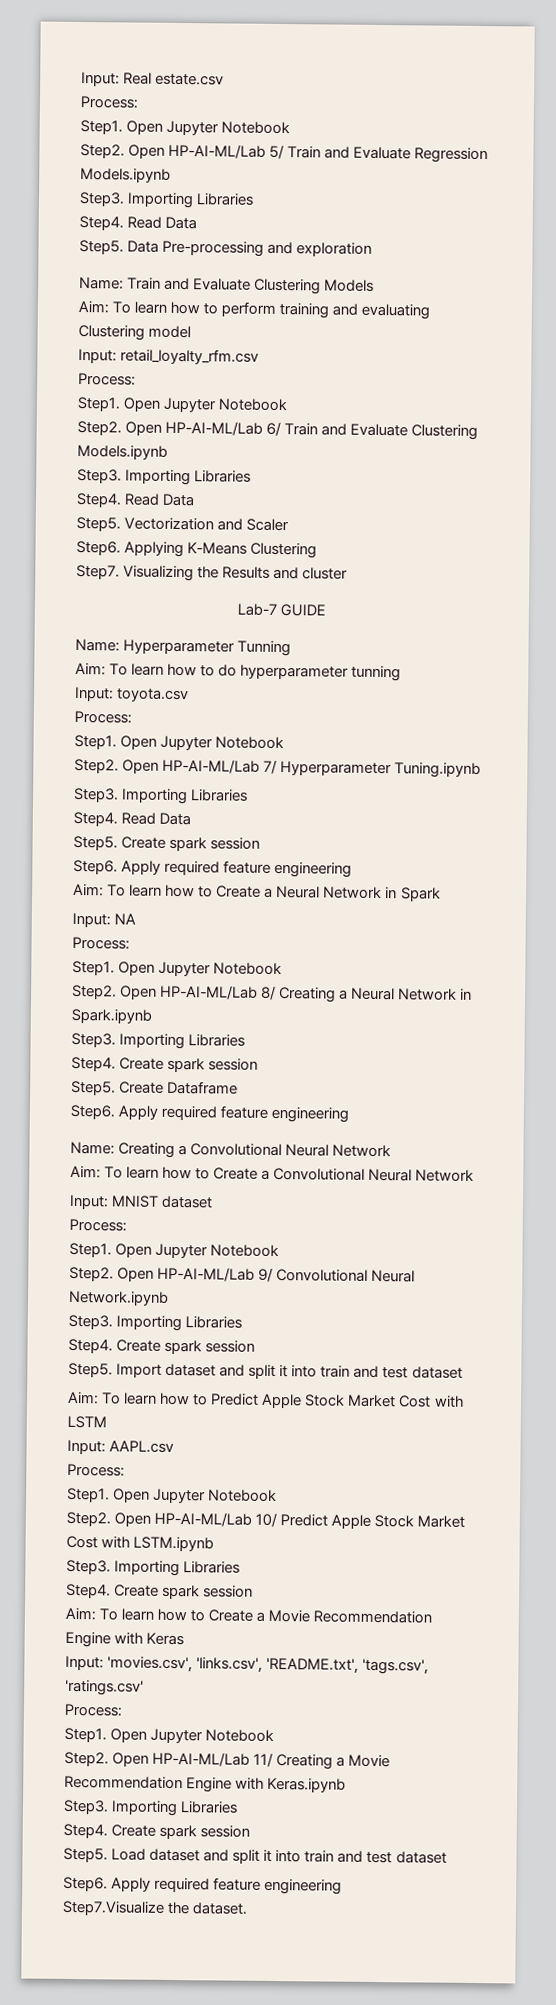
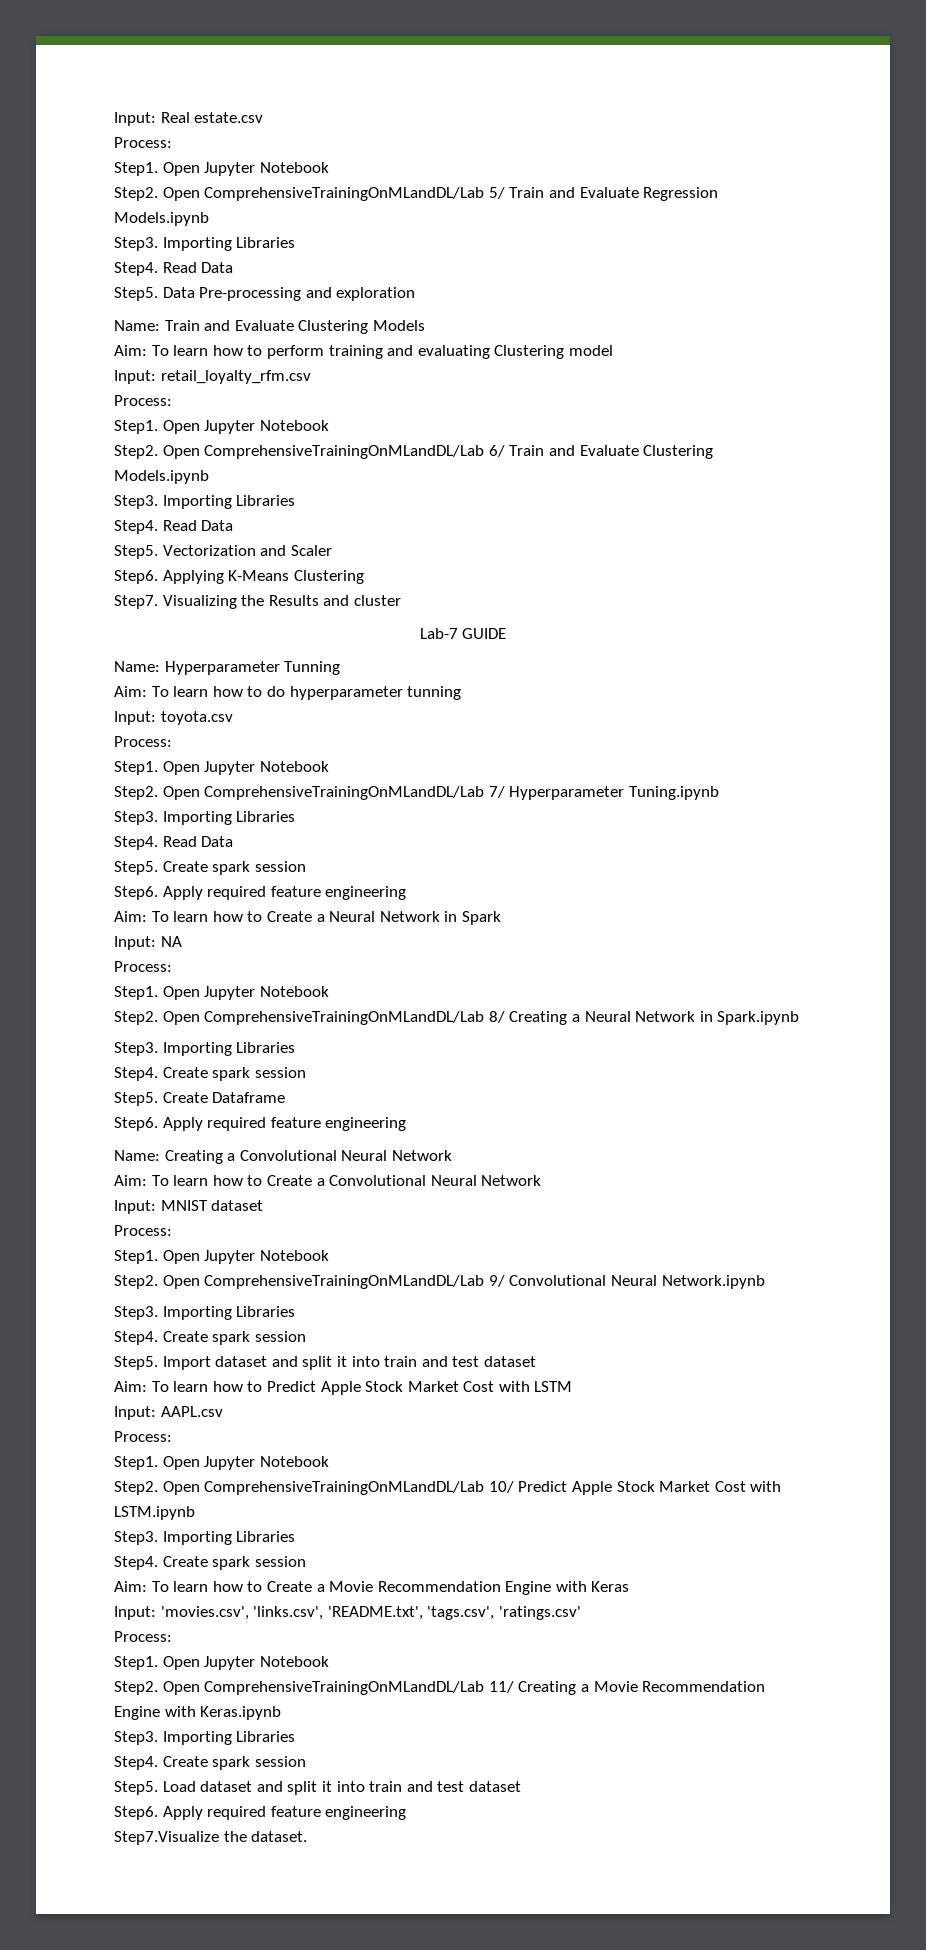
- Open HP-AI-ML/Lab 5/ Train and Evaluate Regression Models.ipynb
+ Open ComprehensiveTrainingOnMLandDL/Lab 5/ Train and Evaluate Regression Models.ipynb
- Open HP-AI-ML/Lab 6/ Train and Evaluate Clustering Models.ipynb
+ Open ComprehensiveTrainingOnMLandDL/Lab 6/ Train and Evaluate Clustering Models.ipynb
- Open HP-AI-ML/Lab 7/ Hyperparameter Tuning.ipynb
+ Open ComprehensiveTrainingOnMLandDL/Lab 7/ Hyperparameter Tuning.ipynb
- Open HP-AI-ML/Lab 8/ Creating a Neural Network in Spark.ipynb
+ Open ComprehensiveTrainingOnMLandDL/Lab 8/ Creating a Neural Network in Spark.ipynb
- Open HP-AI-ML/Lab 9/ Convolutional Neural Network.ipynb
+ Open ComprehensiveTrainingOnMLandDL/Lab 9/ Convolutional Neural Network.ipynb
- Open HP-AI-ML/Lab 10/ Predict Apple Stock Market Cost with LSTM.ipynb
+ Open ComprehensiveTrainingOnMLandDL/Lab 10/ Predict Apple Stock Market Cost with LSTM.ipynb
- Open HP-AI-ML/Lab 11/ Creating a Movie Recommendation Engine with Keras.ipynb
+ Open ComprehensiveTrainingOnMLandDL/Lab 11/ Creating a Movie Recommendation Engine with Keras.ipynb

